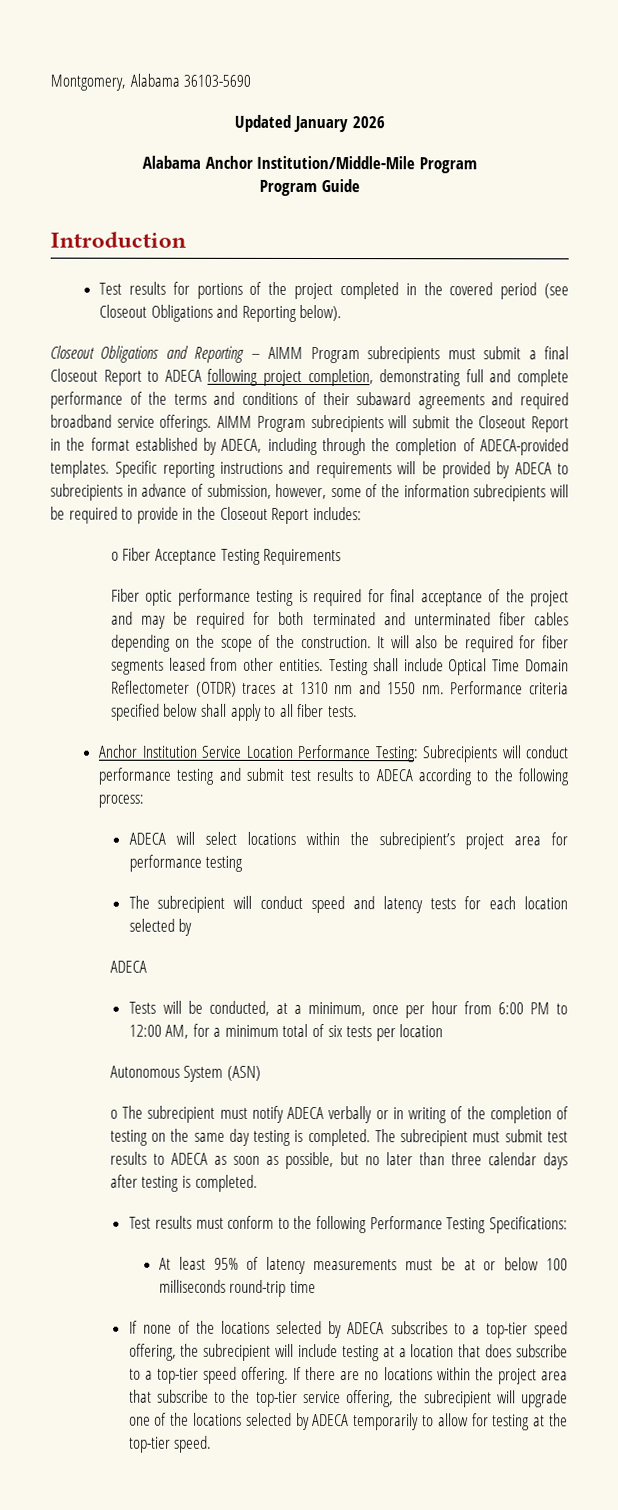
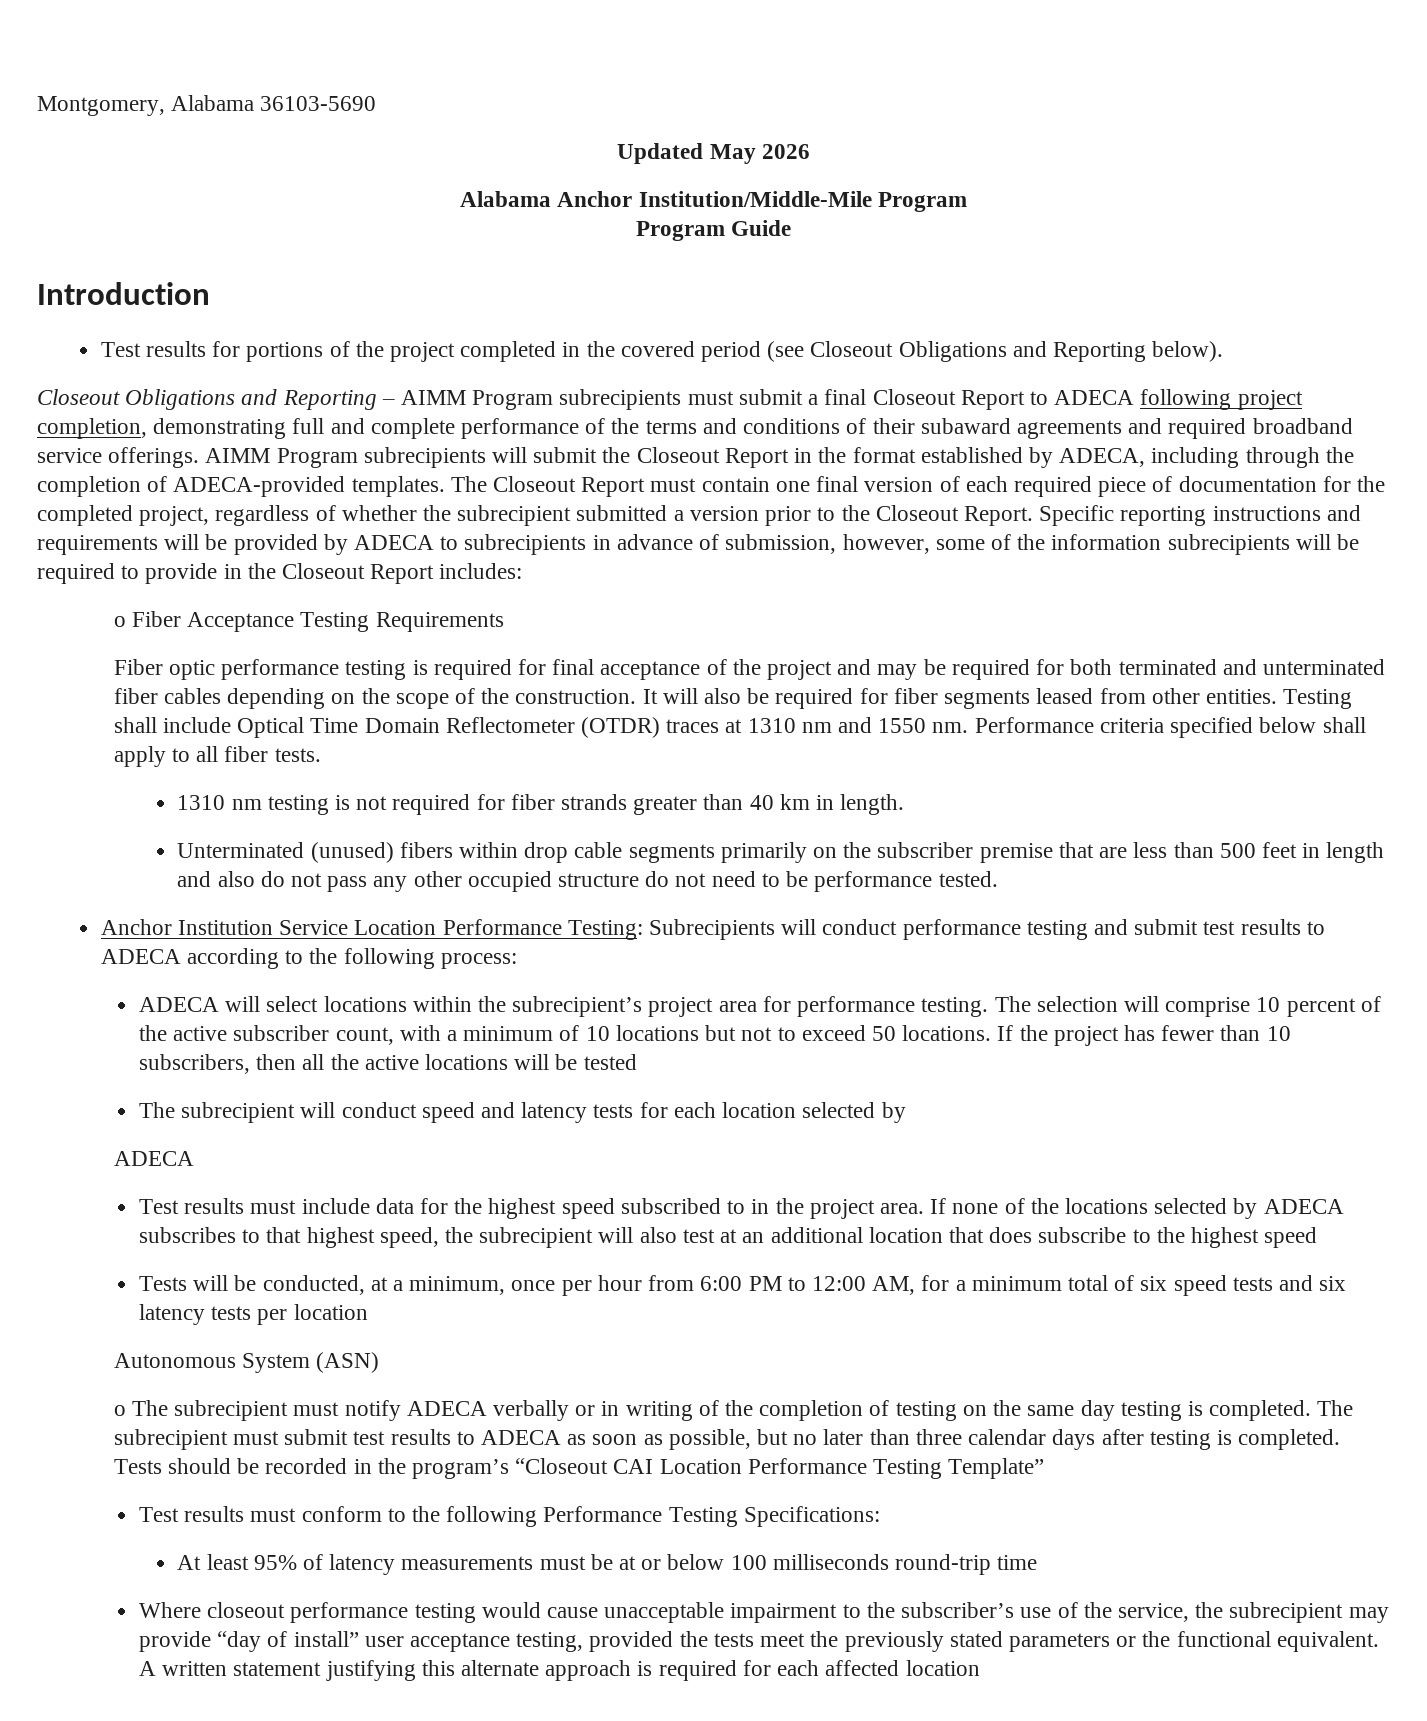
- Updated January 2026
+ Updated May 2026
+ The Closeout Report must contain one final version of each required piece of documentation for the completed project, regardless of whether the subrecipient submitted a version prior to the Closeout Report.
+ 1310 nm testing is not required for fiber strands greater than 40 km in length.
+ Unterminated (unused) fibers within drop cable segments primarily on the subscriber premise that are less than 500 feet in length and also do not pass any other occupied structure do not need to be performance tested.
- ADECA will select locations within the subrecipient’s project area for performance testing
+ ADECA will select locations within the subrecipient’s project area for performance testing. The selection will comprise 10 percent of the active subscriber count, with a minimum of 10 locations but not to exceed 50 locations. If the project has fewer than 10 subscribers, then all the active locations will be tested
+ Test results must include data for the highest speed subscribed to in the project area. If none of the locations selected by ADECA subscribes to that highest speed, the subrecipient will also test at an additional location that does subscribe to the highest speed
- Tests will be conducted, at a minimum, once per hour from 6:00 PM to 12:00 AM, for a minimum total of six tests per location
+ Tests will be conducted, at a minimum, once per hour from 6:00 PM to 12:00 AM, for a minimum total of six speed tests and six latency tests per location
+ Tests should be recorded in the program’s “Closeout CAI Location Performance Testing Template”
- If none of the locations selected by ADECA subscribes to a top-tier speed offering, the subrecipient will include testing at a location that does subscribe to a top-tier speed offering. If there are no locations within the project area that subscribe to the top-tier service offering, the subrecipient will upgrade one of the locations selected by ADECA temporarily to allow for testing at the top-tier speed.
+ Where closeout performance testing would cause unacceptable impairment to the subscriber’s use of the service, the subrecipient may provide “day of install” user acceptance testing, provided the tests meet the previously stated parameters or the functional equivalent. A written statement justifying this alternate approach is required for each affected location

